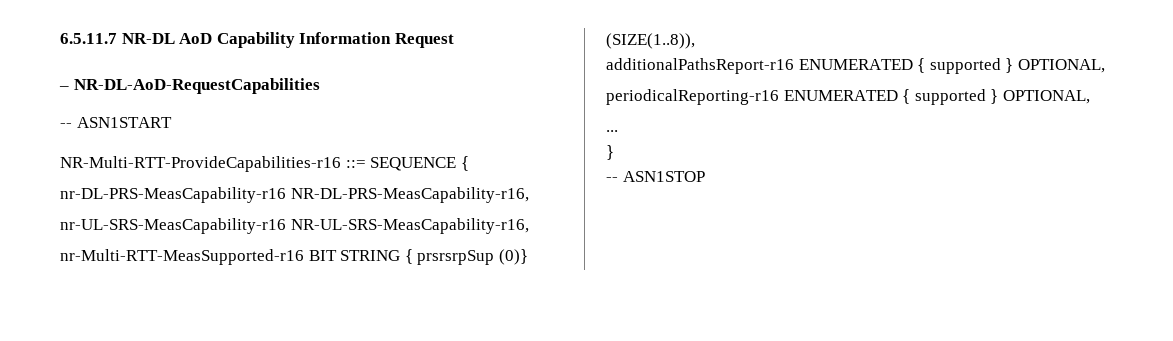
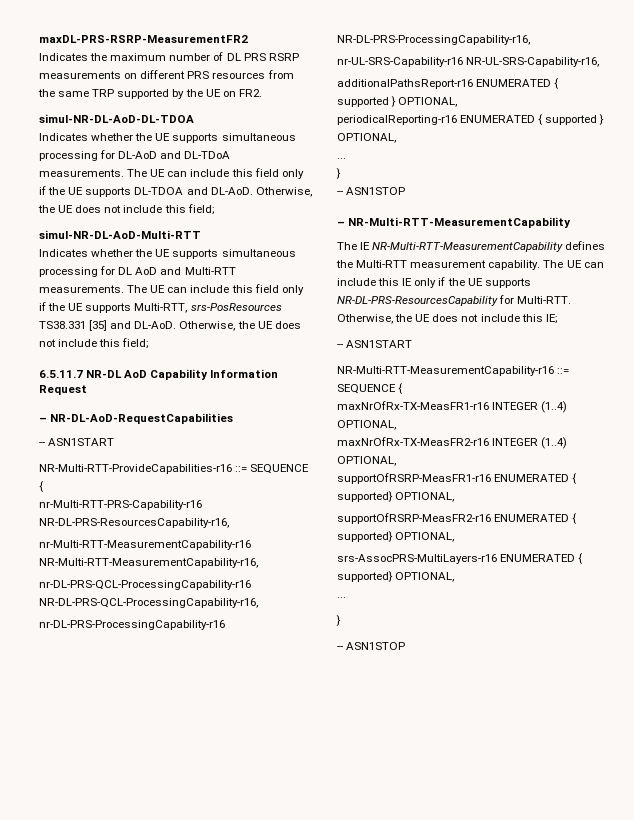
+ maxDL-PRS-RSRP-MeasurementFR2
+ Indicates the maximum number of DL PRS RSRP measurements on different PRS resources from the same TRP supported by the UE on FR2.
+ simul-NR-DL-AoD-DL-TDOA
+ Indicates whether the UE supports simultaneous processing for DL-AoD and DL-TDoA measurements. The UE can include this field only if the UE supports DL-TDOA and DL-AoD. Otherwise, the UE does not include this field;
+ simul-NR-DL-AoD-Multi-RTT
+ Indicates whether the UE supports simultaneous processing for DL AoD and Multi-RTT measurements. The UE can include this field only if the UE supports Multi-RTT, srs-PosResources TS38.331 [35] and DL-AoD. Otherwise, the UE does not include this field;
- nr-DL-PRS-MeasCapability-r16 NR-DL-PRS-MeasCapability-r16,
- nr-UL-SRS-MeasCapability-r16 NR-UL-SRS-MeasCapability-r16,
- nr-Multi-RTT-MeasSupported-r16 BIT STRING { prsrsrpSup (0)} (SIZE(1..8)),
+ nr-Multi-RTT-PRS-Capability-r16 NR-DL-PRS-ResourcesCapability-r16,
+ nr-Multi-RTT-MeasurementCapability-r16 NR-Multi-RTT-MeasurementCapability-r16,
+ nr-DL-PRS-QCL-ProcessingCapability-r16 NR-DL-PRS-QCL-ProcessingCapability-r16,
+ nr-DL-PRS-ProcessingCapability-r16 NR-DL-PRS-ProcessingCapability-r16,
+ nr-UL-SRS-Capability-r16 NR-UL-SRS-Capability-r16,
+ – NR-Multi-RTT-MeasurementCapability
+ The IE NR-Multi-RTT-MeasurementCapability defines the Multi-RTT measurement capability. The UE can include this IE only if the UE supports NR-DL-PRS-ResourcesCapability for Multi-RTT. Otherwise, the UE does not include this IE;
+ -- ASN1START
+ NR-Multi-RTT-MeasurementCapability-r16 ::= SEQUENCE {
+ maxNrOfRx-TX-MeasFR1-r16 INTEGER (1..4) OPTIONAL,
+ maxNrOfRx-TX-MeasFR2-r16 INTEGER (1..4) OPTIONAL,
+ supportOfRSRP-MeasFR1-r16 ENUMERATED { supported} OPTIONAL,
+ supportOfRSRP-MeasFR2-r16 ENUMERATED { supported} OPTIONAL,
+ srs-AssocPRS-MultiLayers-r16 ENUMERATED { supported} OPTIONAL,
+ ...
+ }
+ -- ASN1STOP

